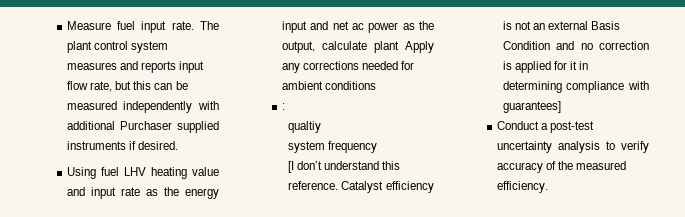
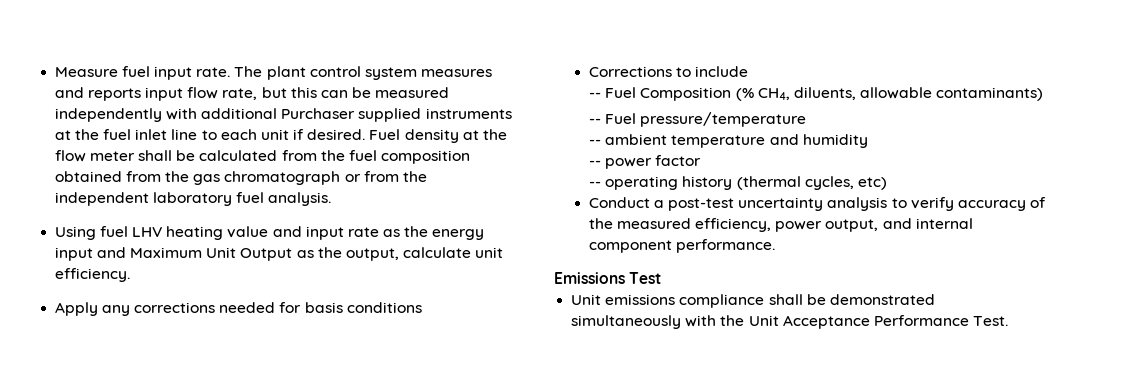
- The plant control system measures and reports input flow rate, but this can be measured independently with additional Purchaser supplied instruments if desired.
+ The plant control system measures and reports input flow rate, but this can be measured independently with additional Purchaser supplied instruments at the fuel inlet line to each unit if desired. Fuel density at the flow meter shall be calculated from the fuel composition obtained from the gas chromatograph or from the independent laboratory fuel analysis.
- Using fuel LHV heating value and input rate as the energy input and net ac power as the output, calculate plant Apply any corrections needed for ambient conditions
+ Using fuel LHV heating value and input rate as the energy input and Maximum Unit Output as the output, calculate unit efficiency.
+ Apply any corrections needed for basis conditions
- :
- qualtiy
- system frequency
- [I don’t understand this reference. Catalyst efficiency is not an external Basis Condition and no correction is applied for it in determining compliance with guarantees]
+ Corrections to include
+ -- Fuel Composition (% CH4, diluents, allowable contaminants)
+ -- Fuel pressure/temperature
+ -- ambient temperature and humidity
+ -- power factor
+ -- operating history (thermal cycles, etc)
- Conduct a post-test uncertainty analysis to verify accuracy of the measured efficiency.
+ Conduct a post-test uncertainty analysis to verify accuracy of the measured efficiency, power output, and internal component performance.
+ Emissions Test
+ Unit emissions compliance shall be demonstrated simultaneously with the Unit Acceptance Performance Test.

